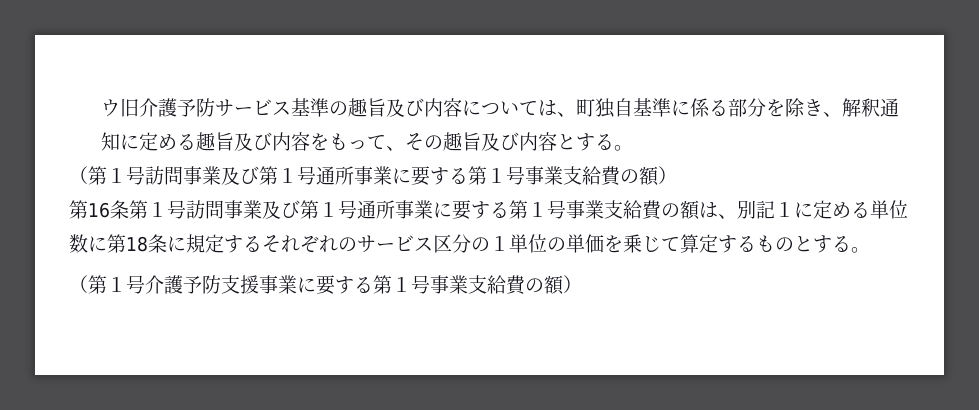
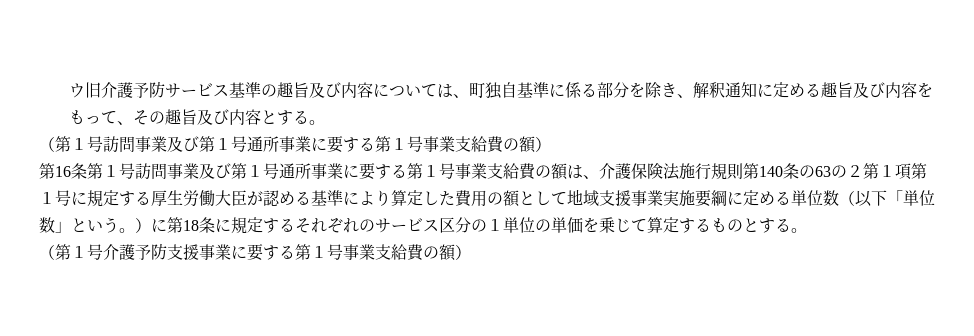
- 第16条第１号訪問事業及び第１号通所事業に要する第１号事業支給費の額は、別記１に定める単位数に第18条に規定するそれぞれのサービス区分の１単位の単価を乗じて算定するものとする。
+ 第16条第１号訪問事業及び第１号通所事業に要する第１号事業支給費の額は、介護保険法施行規則第140条の63の２第１項第１号に規定する厚生労働大臣が認める基準により算定した費用の額として地域支援事業実施要綱に定める単位数（以下「単位数」という。）に第18条に規定するそれぞれのサービス区分の１単位の単価を乗じて算定するものとする。

